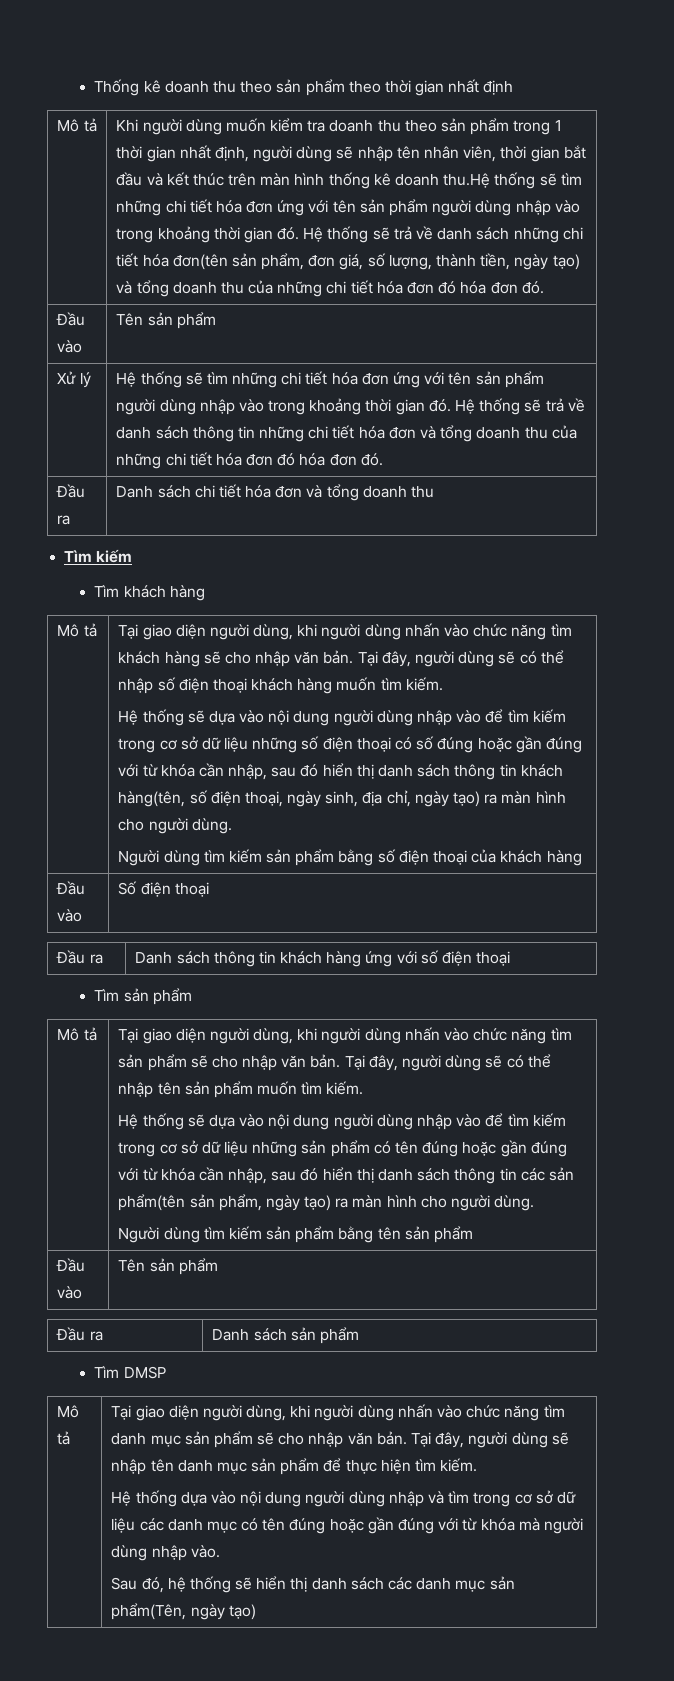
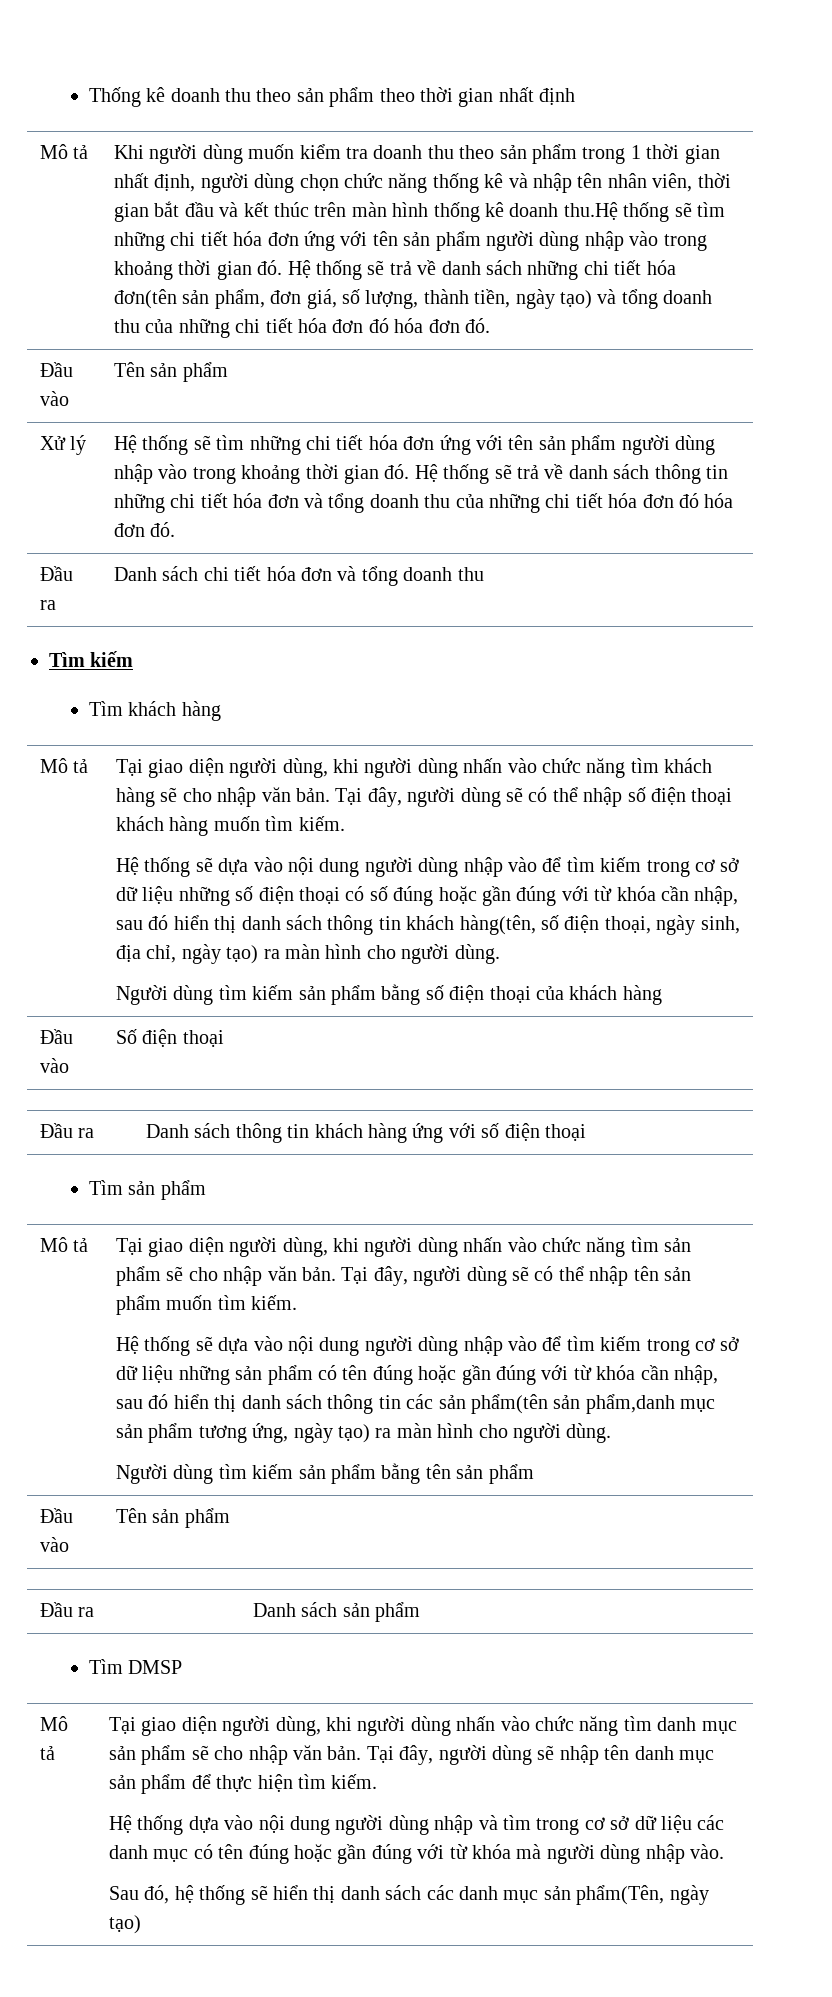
- Khi người dùng muốn kiểm tra doanh thu theo sản phẩm trong 1 thời gian nhất định, người dùng sẽ nhập tên nhân viên, thời gian bắt đầu và kết thúc trên màn hình thống kê doanh thu.Hệ thống sẽ tìm những chi tiết hóa đơn ứng với tên sản phẩm người dùng nhập vào trong khoảng thời gian đó.
+ Khi người dùng muốn kiểm tra doanh thu theo sản phẩm trong 1 thời gian nhất định, người dùng chọn chức năng thống kê và nhập tên nhân viên, thời gian bắt đầu và kết thúc trên màn hình thống kê doanh thu.Hệ thống sẽ tìm những chi tiết hóa đơn ứng với tên sản phẩm người dùng nhập vào trong khoảng thời gian đó.
- Hệ thống sẽ dựa vào nội dung người dùng nhập vào để tìm kiếm trong cơ sở dữ liệu những sản phẩm có tên đúng hoặc gần đúng với từ khóa cần nhập, sau đó hiển thị danh sách thông tin các sản phẩm(tên sản phẩm, ngày tạo) ra màn hình cho người dùng.
+ Hệ thống sẽ dựa vào nội dung người dùng nhập vào để tìm kiếm trong cơ sở dữ liệu những sản phẩm có tên đúng hoặc gần đúng với từ khóa cần nhập, sau đó hiển thị danh sách thông tin các sản phẩm(tên sản phẩm,danh mục sản phẩm tương ứng, ngày tạo) ra màn hình cho người dùng.

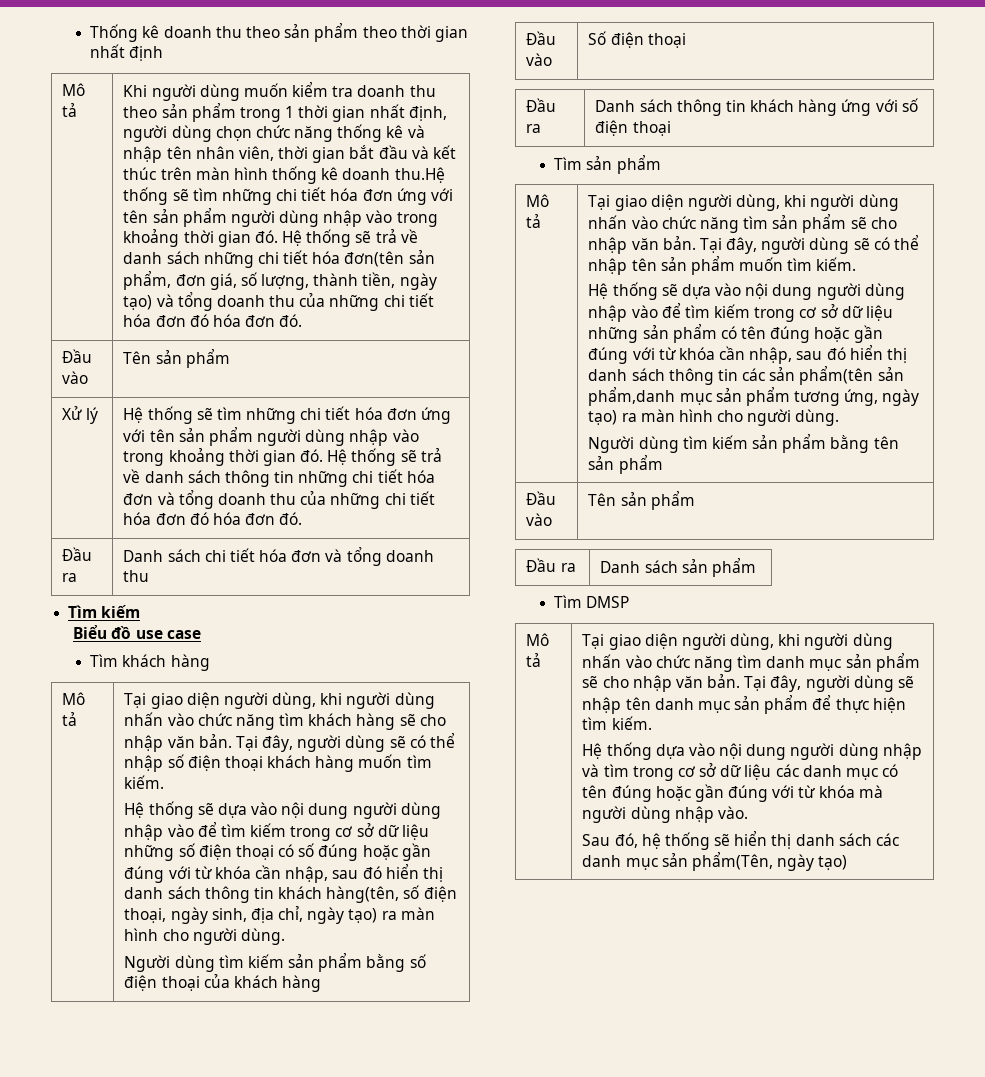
+ Biểu đồ use case

